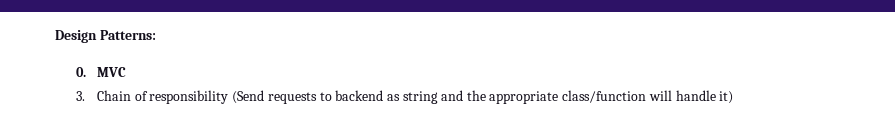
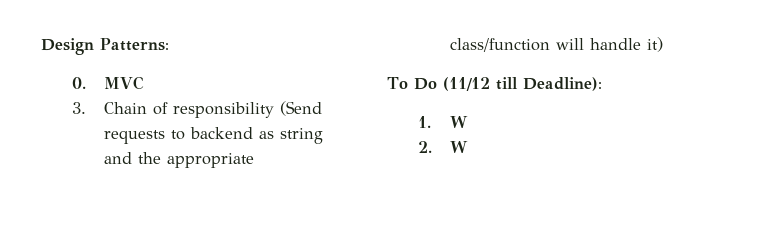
+ To Do (11/12 till Deadline):
+ 1. W
+ 2. W

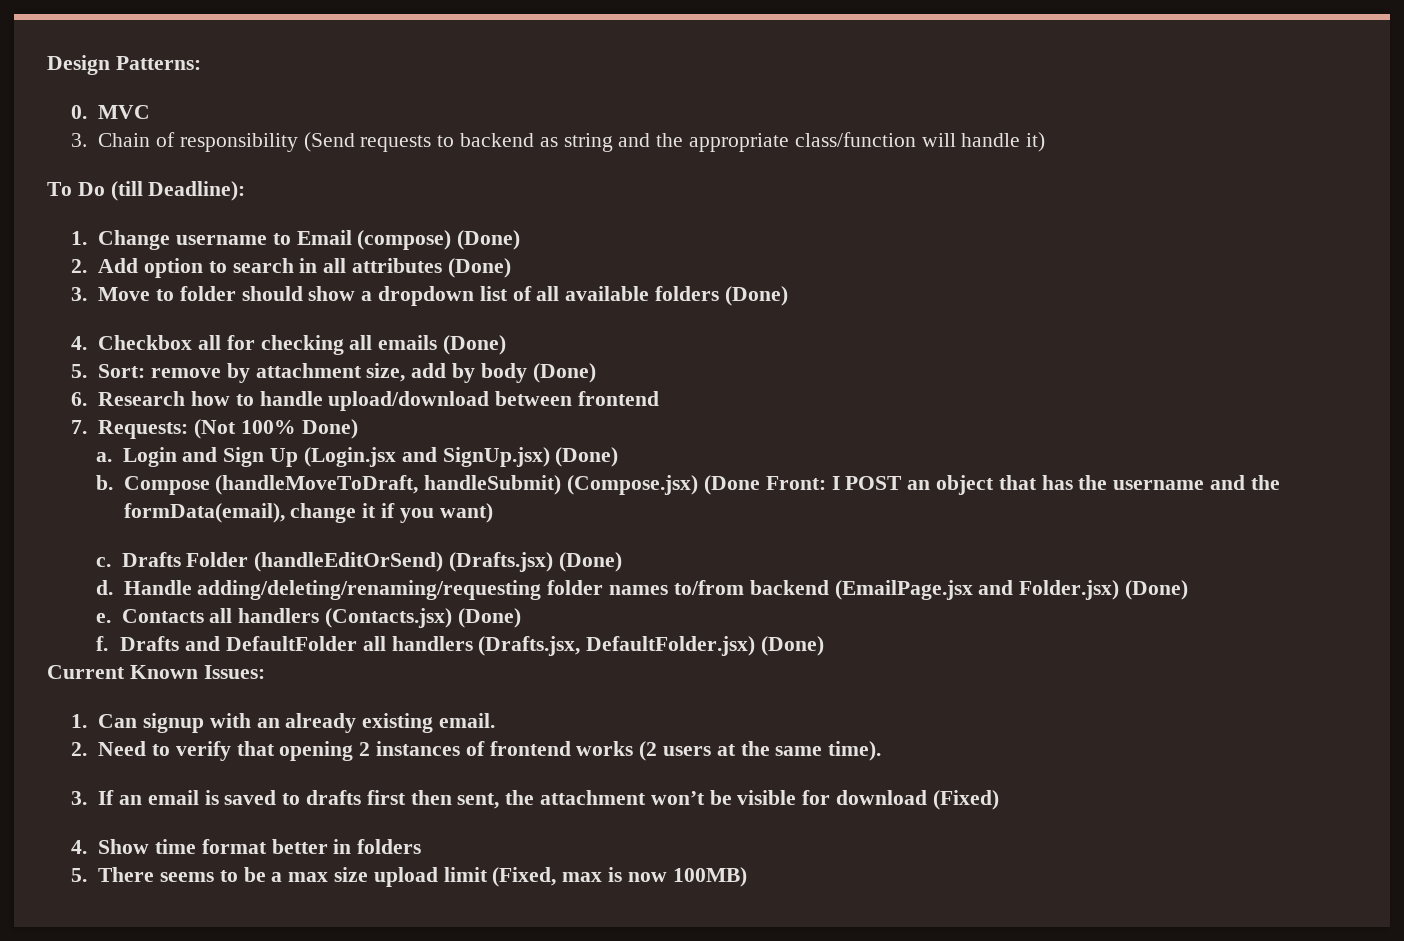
- To Do (11/12 till Deadline):
+ To Do (till Deadline):
- 1. W
- 2. W
+ 1. Change username to Email (compose) (Done)
+ 2. Add option to search in all attributes (Done)
+ 3. Move to folder should show a dropdown list of all available folders (Done)
+ 4. Checkbox all for checking all emails (Done)
+ 5. Sort: remove by attachment size, add by body (Done)
+ 6. Research how to handle upload/download between frontend
+ 7. Requests: (Not 100% Done)
+ a. Login and Sign Up (Login.jsx and SignUp.jsx) (Done)
+ b. Compose (handleMoveToDraft, handleSubmit) (Compose.jsx) (Done Front: I POST an object that has the username and the formData(email), change it if you want)
+ c. Drafts Folder (handleEditOrSend) (Drafts.jsx) (Done)
+ d. Handle adding/deleting/renaming/requesting folder names to/from backend (EmailPage.jsx and Folder.jsx) (Done)
+ e. Contacts all handlers (Contacts.jsx) (Done)
+ f. Drafts and DefaultFolder all handlers (Drafts.jsx, DefaultFolder.jsx) (Done)
+ Current Known Issues:
+ 1. Can signup with an already existing email.
+ 2. Need to verify that opening 2 instances of frontend works (2 users at the same time).
+ 3. If an email is saved to drafts first then sent, the attachment won’t be visible for download (Fixed)
+ 4. Show time format better in folders
+ 5. There seems to be a max size upload limit (Fixed, max is now 100MB)

